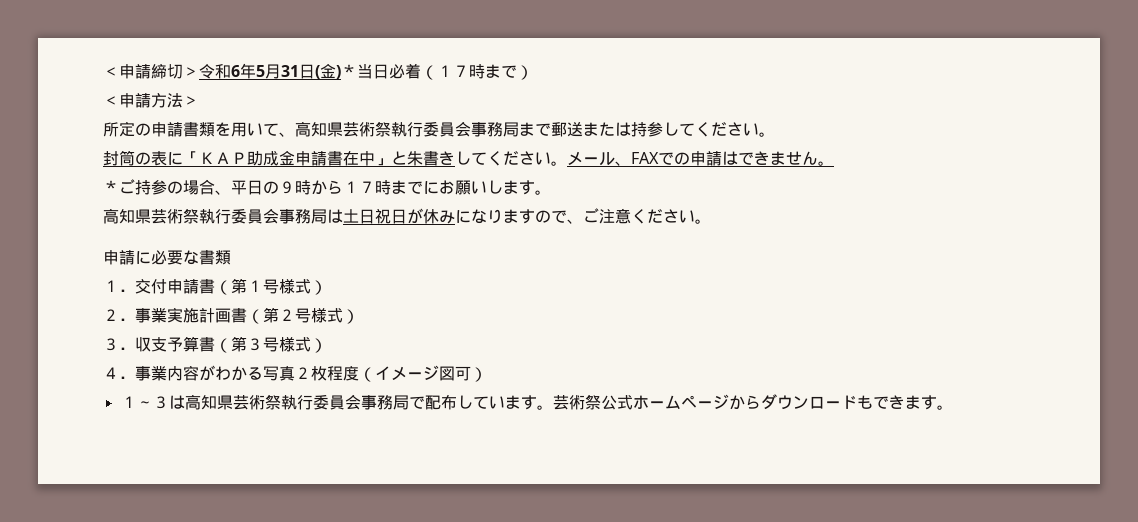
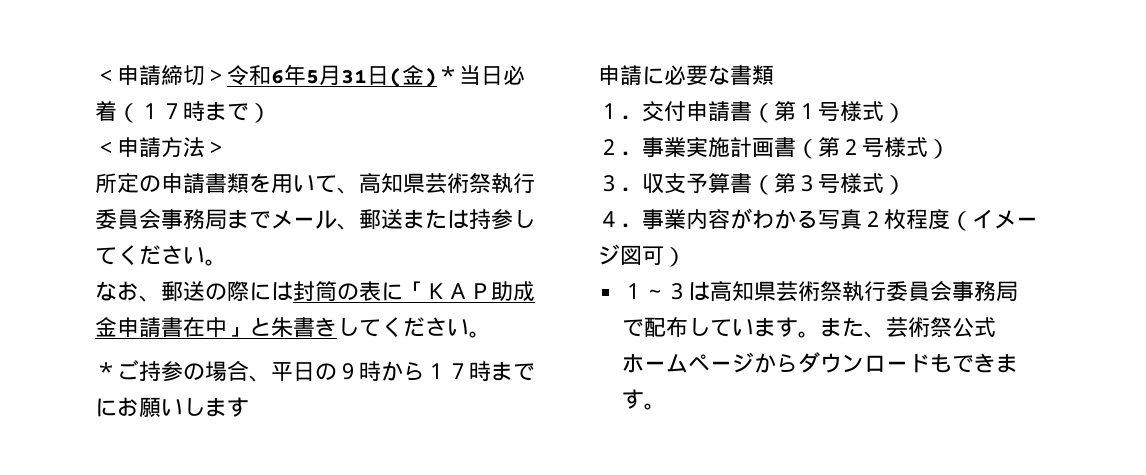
- 所定の申請書類を用いて、高知県芸術祭執行委員会事務局まで郵送または持参してください。
+ 所定の申請書類を用いて、高知県芸術祭執行委員会事務局までメール、郵送または持参してください。
- 封筒の表に「ＫＡＰ助成金申請書在中」と朱書きしてください。メール、FAXでの申請はできません。
+ なお、郵送の際には封筒の表に「ＫＡＰ助成金申請書在中」と朱書きしてください。
- ＊ご持参の場合、平日の９時から１７時までにお願いします。
- 高知県芸術祭執行委員会事務局は土日祝日が休みになりますので、ご注意ください。
+ ＊ご持参の場合、平日の９時から１７時までにお願いします
- 芸術祭公式ホームページからダウンロードもできます。
+ また、芸術祭公式ホームページからダウンロードもできます。

